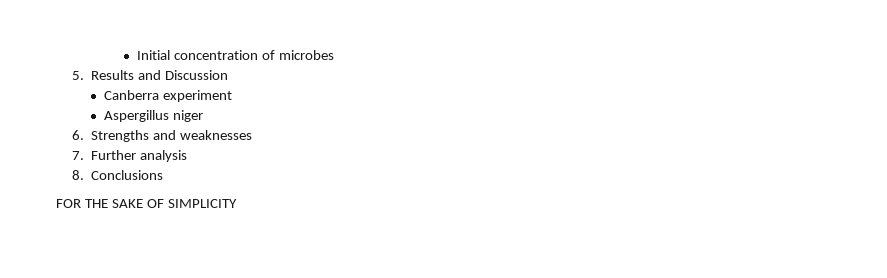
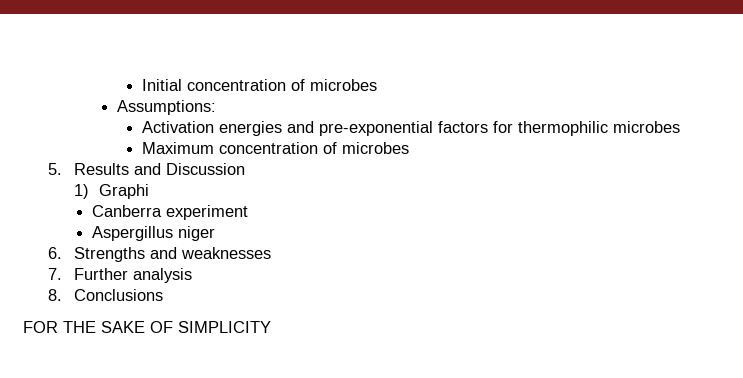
+ Assumptions:
+ Activation energies and pre-exponential factors for thermophilic microbes
+ Maximum concentration of microbes
+ 1) Graphi

